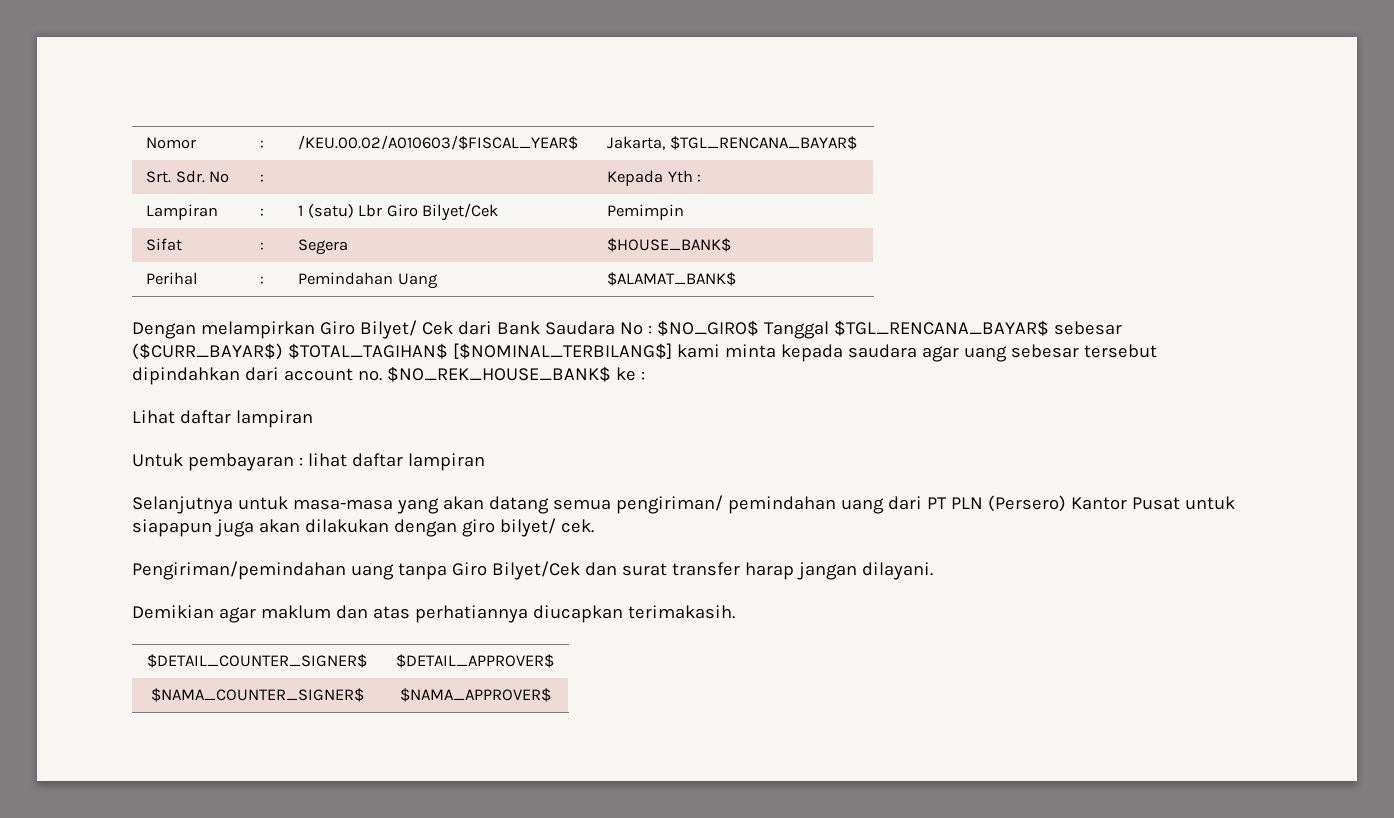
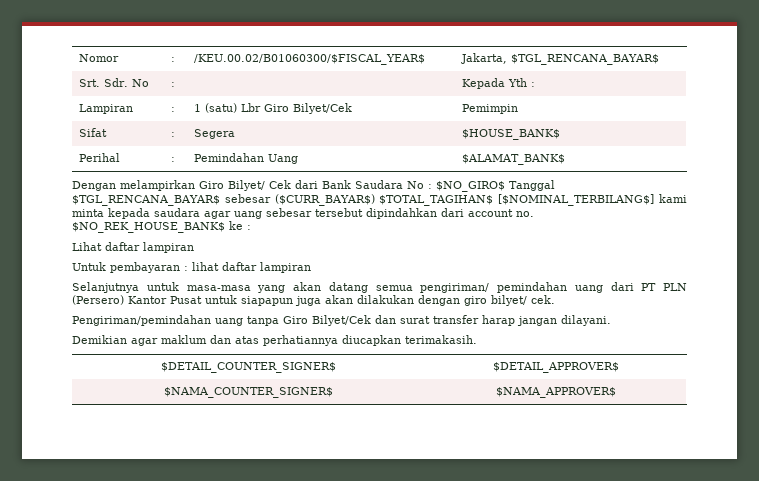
- Nomor | : | /KEU.00.02/A010603/$FISCAL_YEAR$ | Jakarta, $TGL_RENCANA_BAYAR$
+ Nomor | : | /KEU.00.02/B01060300/$FISCAL_YEAR$ | Jakarta, $TGL_RENCANA_BAYAR$

